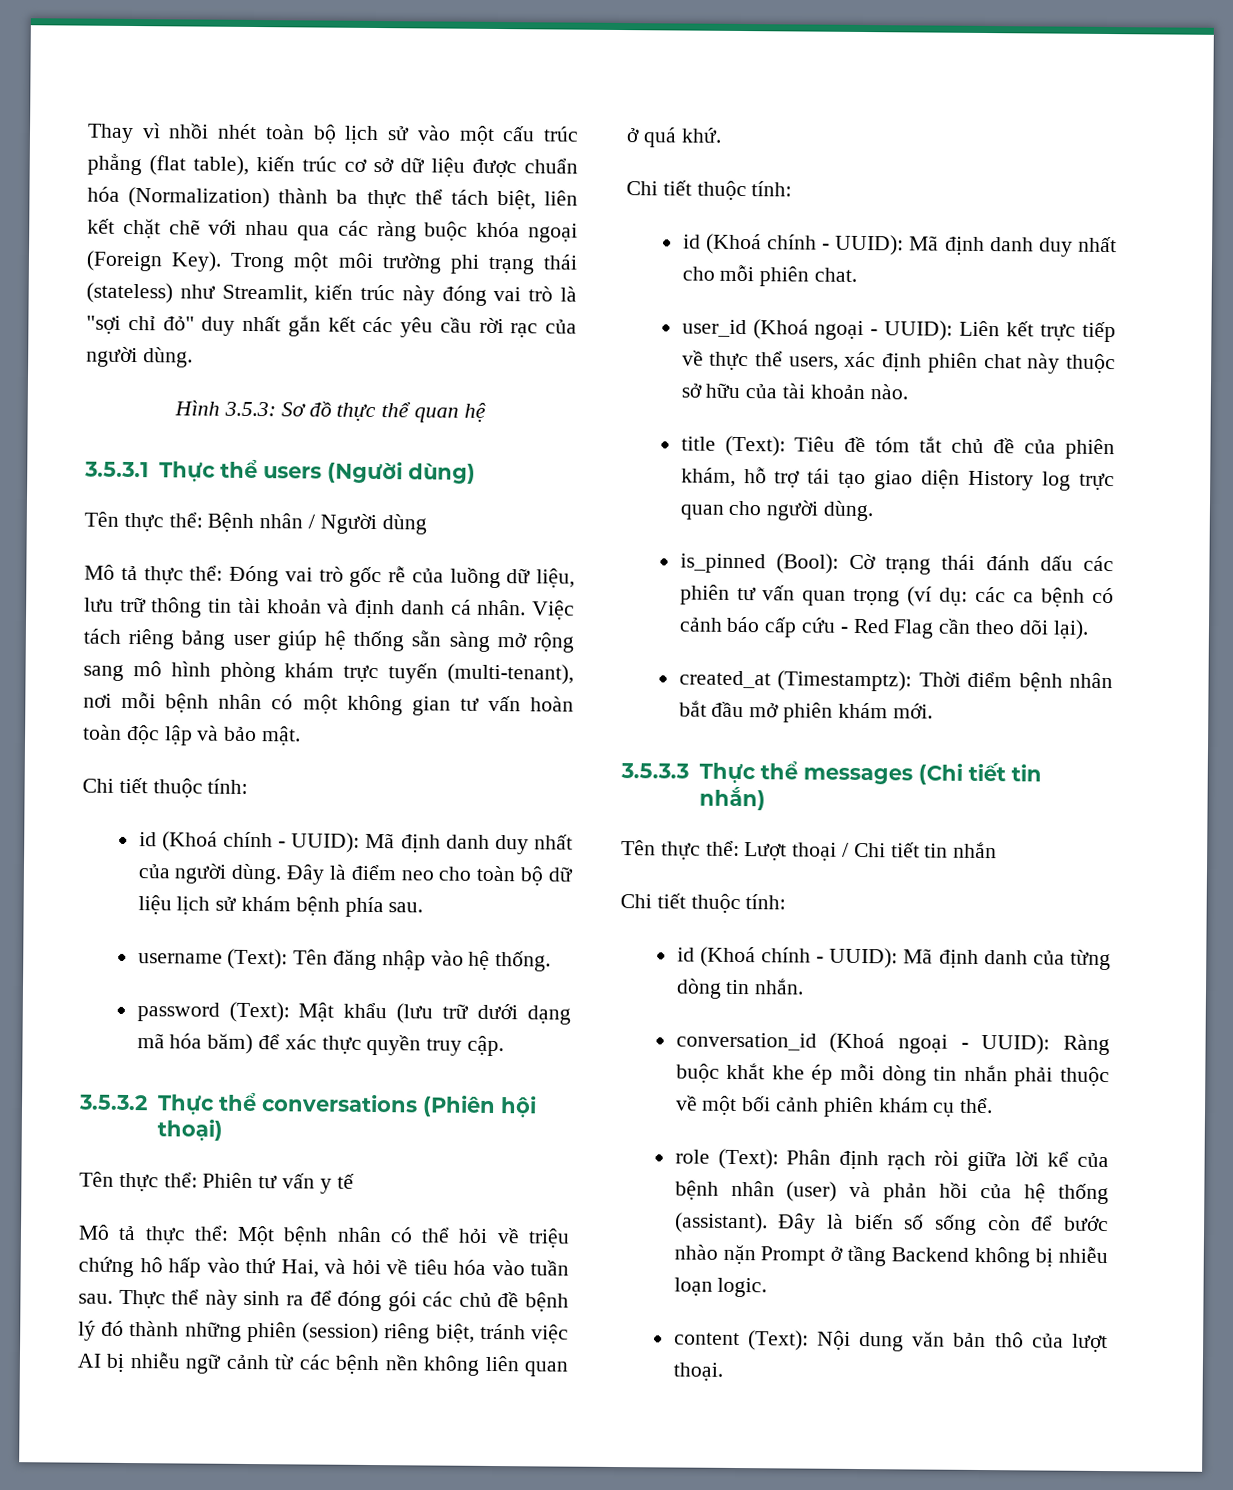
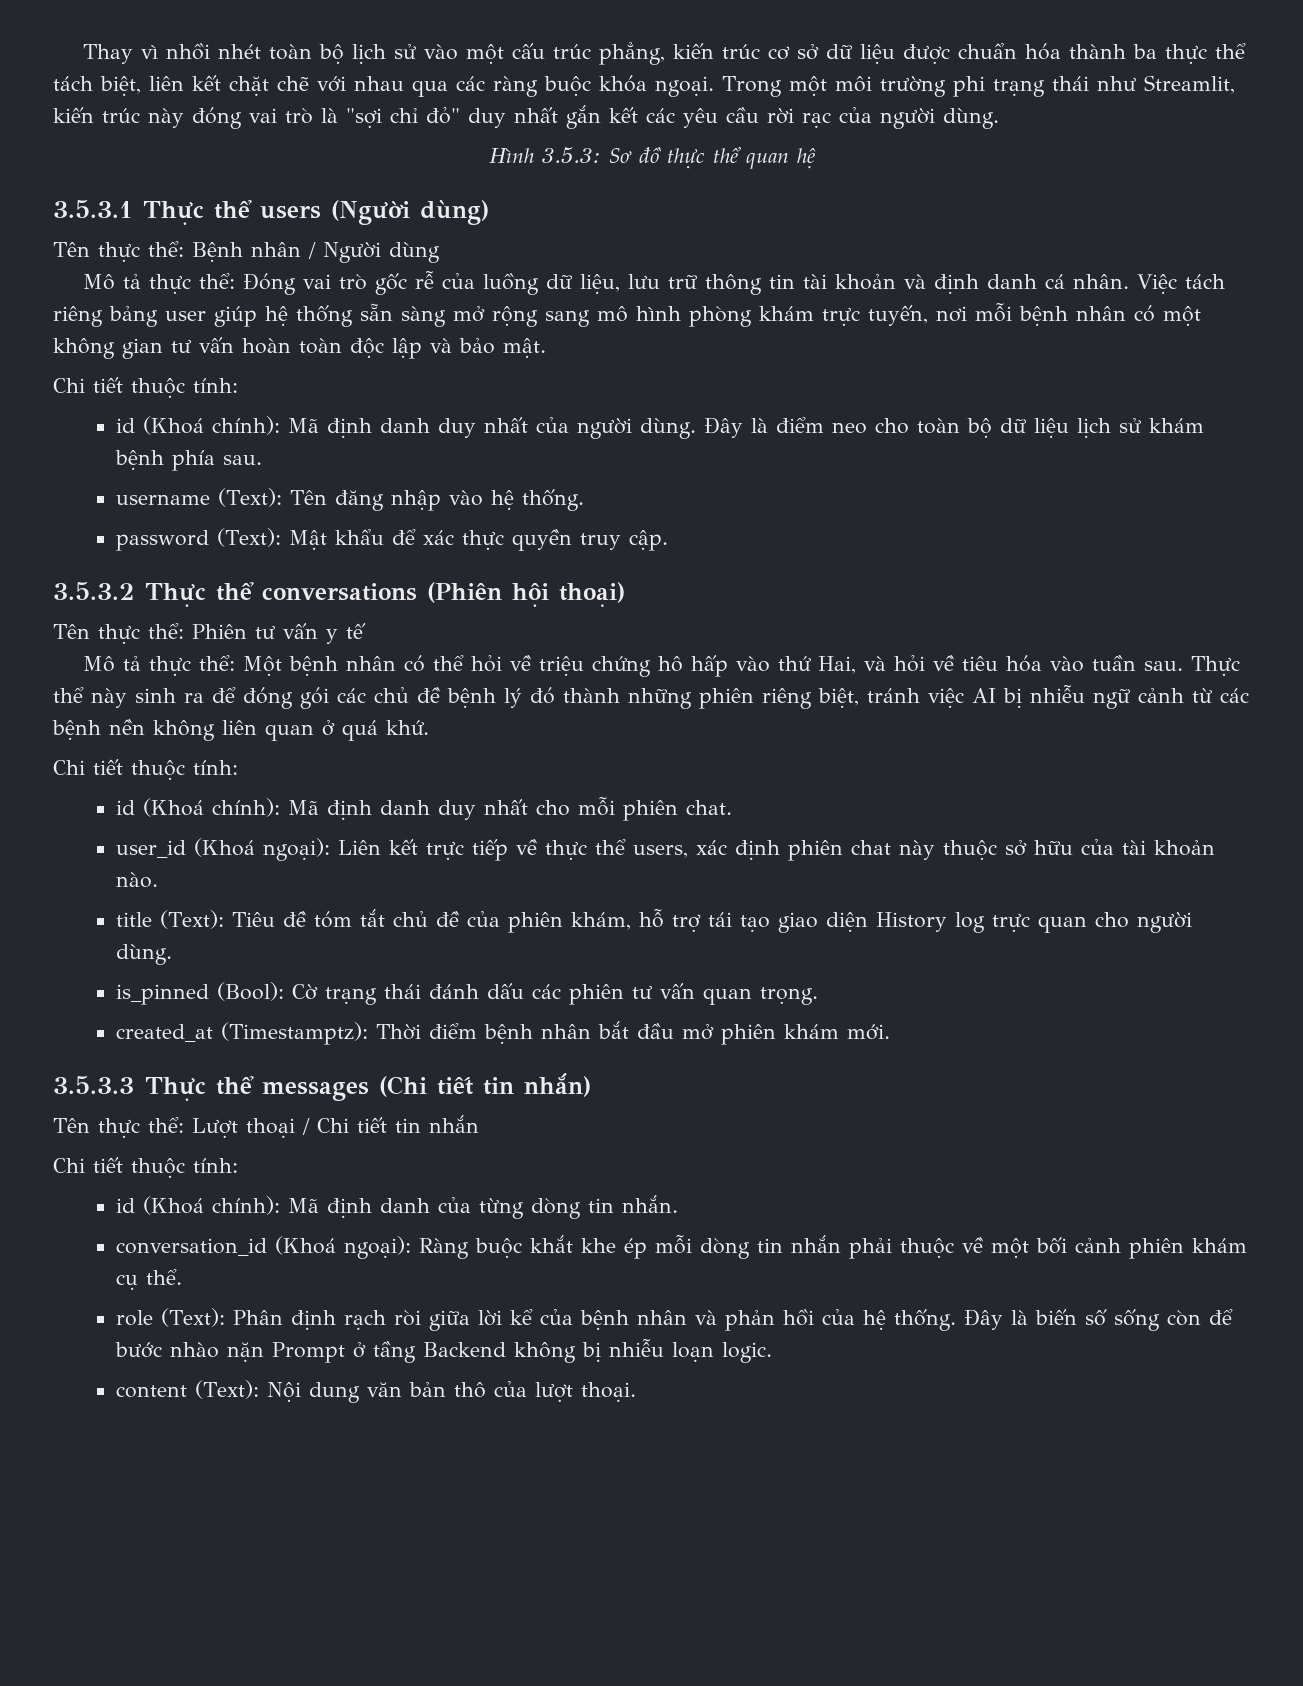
- Thay vì nhồi nhét toàn bộ lịch sử vào một cấu trúc phẳng (flat table), kiến trúc cơ sở dữ liệu được chuẩn hóa (Normalization) thành ba thực thể tách biệt, liên kết chặt chẽ với nhau qua các ràng buộc khóa ngoại (Foreign Key).
+ Thay vì nhồi nhét toàn bộ lịch sử vào một cấu trúc phẳng, kiến trúc cơ sở dữ liệu được chuẩn hóa thành ba thực thể tách biệt, liên kết chặt chẽ với nhau qua các ràng buộc khóa ngoại.
- Trong một môi trường phi trạng thái (stateless) như Streamlit, kiến trúc này đóng vai trò là "sợi chỉ đỏ" duy nhất gắn kết các yêu cầu rời rạc của người dùng.
+ Trong một môi trường phi trạng thái như Streamlit, kiến trúc này đóng vai trò là "sợi chỉ đỏ" duy nhất gắn kết các yêu cầu rời rạc của người dùng.
- Việc tách riêng bảng user giúp hệ thống sẵn sàng mở rộng sang mô hình phòng khám trực tuyến (multi-tenant), nơi mỗi bệnh nhân có một không gian tư vấn hoàn toàn độc lập và bảo mật.
+ Việc tách riêng bảng user giúp hệ thống sẵn sàng mở rộng sang mô hình phòng khám trực tuyến, nơi mỗi bệnh nhân có một không gian tư vấn hoàn toàn độc lập và bảo mật.
- id (Khoá chính - UUID): Mã định danh duy nhất của người dùng.
+ id (Khoá chính): Mã định danh duy nhất của người dùng.
- password (Text): Mật khẩu (lưu trữ dưới dạng mã hóa băm) để xác thực quyền truy cập.
+ password (Text): Mật khẩu để xác thực quyền truy cập.
- Thực thể này sinh ra để đóng gói các chủ đề bệnh lý đó thành những phiên (session) riêng biệt, tránh việc AI bị nhiễu ngữ cảnh từ các bệnh nền không liên quan ở quá khứ.
+ Thực thể này sinh ra để đóng gói các chủ đề bệnh lý đó thành những phiên riêng biệt, tránh việc AI bị nhiễu ngữ cảnh từ các bệnh nền không liên quan ở quá khứ.
- id (Khoá chính - UUID): Mã định danh duy nhất cho mỗi phiên chat.
+ id (Khoá chính): Mã định danh duy nhất cho mỗi phiên chat.
- user_id (Khoá ngoại - UUID): Liên kết trực tiếp về thực thể users, xác định phiên chat này thuộc sở hữu của tài khoản nào.
+ user_id (Khoá ngoại): Liên kết trực tiếp về thực thể users, xác định phiên chat này thuộc sở hữu của tài khoản nào.
- is_pinned (Bool): Cờ trạng thái đánh dấu các phiên tư vấn quan trọng (ví dụ: các ca bệnh có cảnh báo cấp cứu - Red Flag cần theo dõi lại).
+ is_pinned (Bool): Cờ trạng thái đánh dấu các phiên tư vấn quan trọng.
- id (Khoá chính - UUID): Mã định danh của từng dòng tin nhắn.
+ id (Khoá chính): Mã định danh của từng dòng tin nhắn.
- conversation_id (Khoá ngoại - UUID): Ràng buộc khắt khe ép mỗi dòng tin nhắn phải thuộc về một bối cảnh phiên khám cụ thể.
+ conversation_id (Khoá ngoại): Ràng buộc khắt khe ép mỗi dòng tin nhắn phải thuộc về một bối cảnh phiên khám cụ thể.
- role (Text): Phân định rạch ròi giữa lời kể của bệnh nhân (user) và phản hồi của hệ thống (assistant).
+ role (Text): Phân định rạch ròi giữa lời kể của bệnh nhân và phản hồi của hệ thống.

